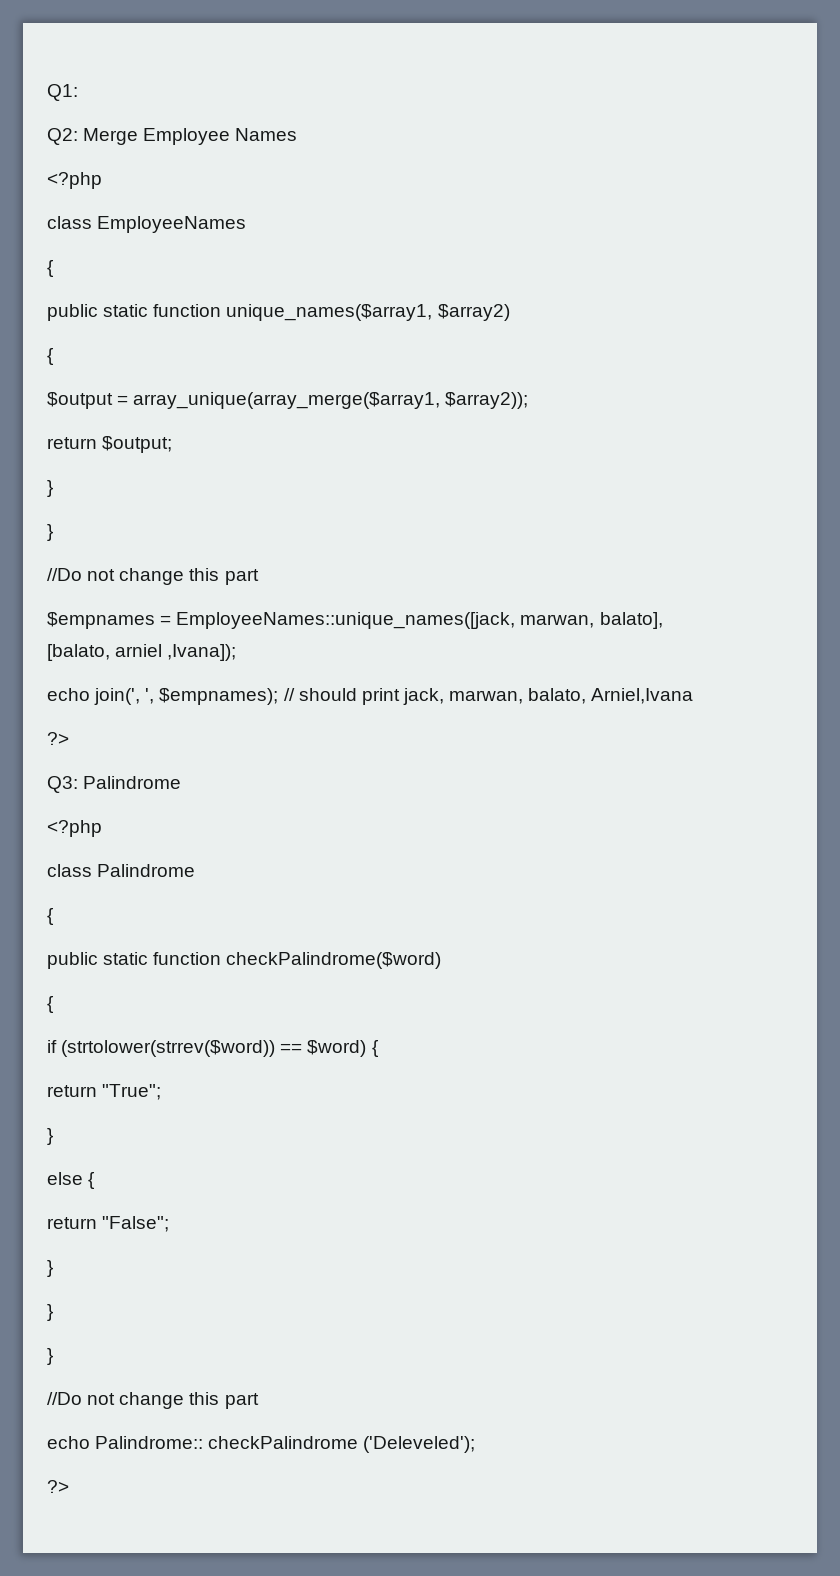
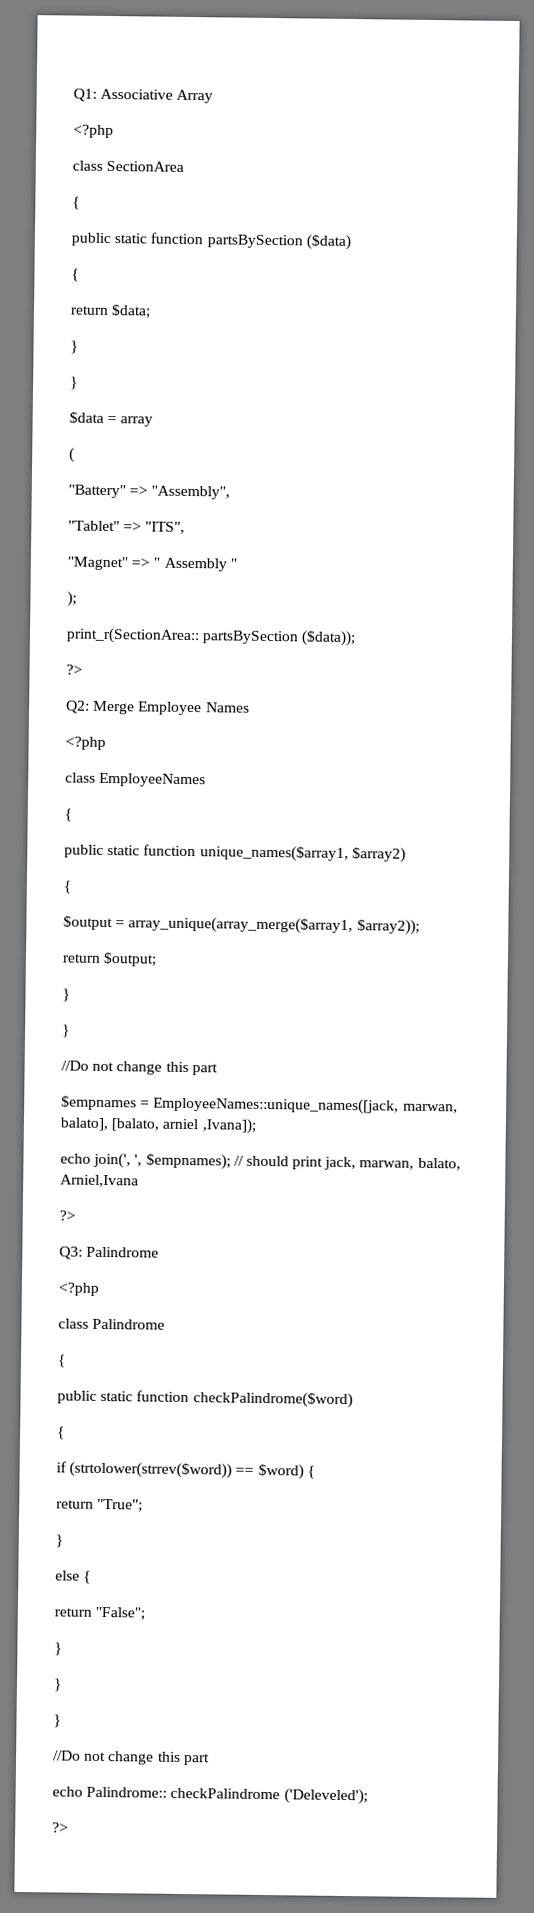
- Q1:
+ Q1: Associative Array
+ <?php
+ class SectionArea
+ {
+ public static function partsBySection ($data)
+ {
+ return $data;
+ }
+ }
+ $data = array
+ (
+ "Battery" => "Assembly",
+ "Tablet" => "ITS",
+ "Magnet" => " Assembly "
+ );
+ print_r(SectionArea:: partsBySection ($data));
+ ?>

